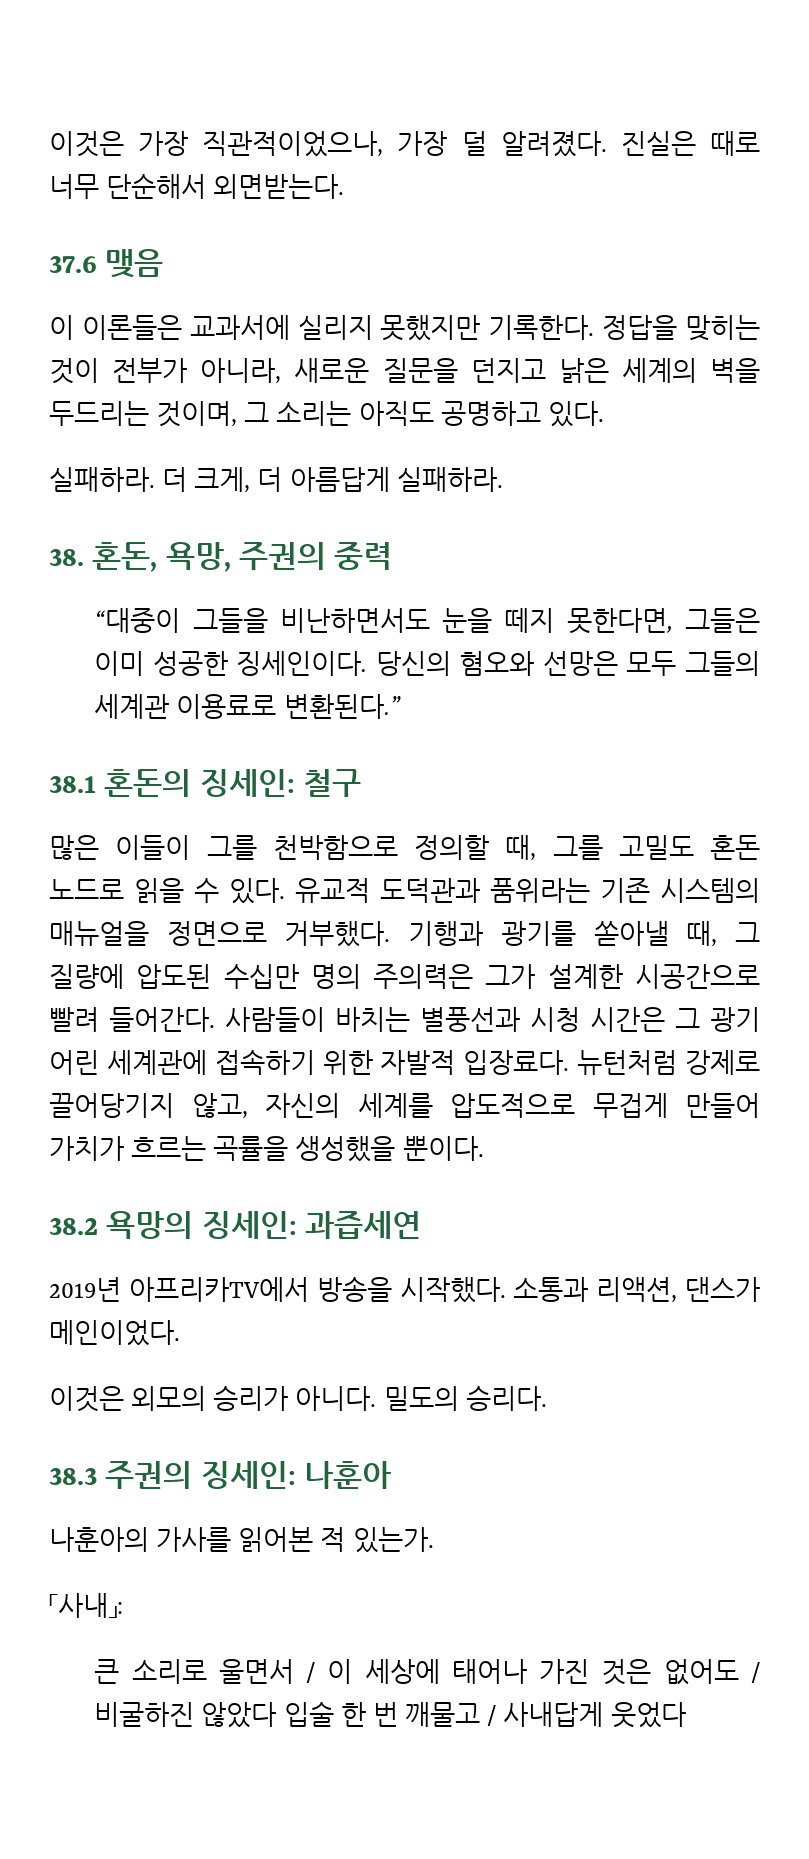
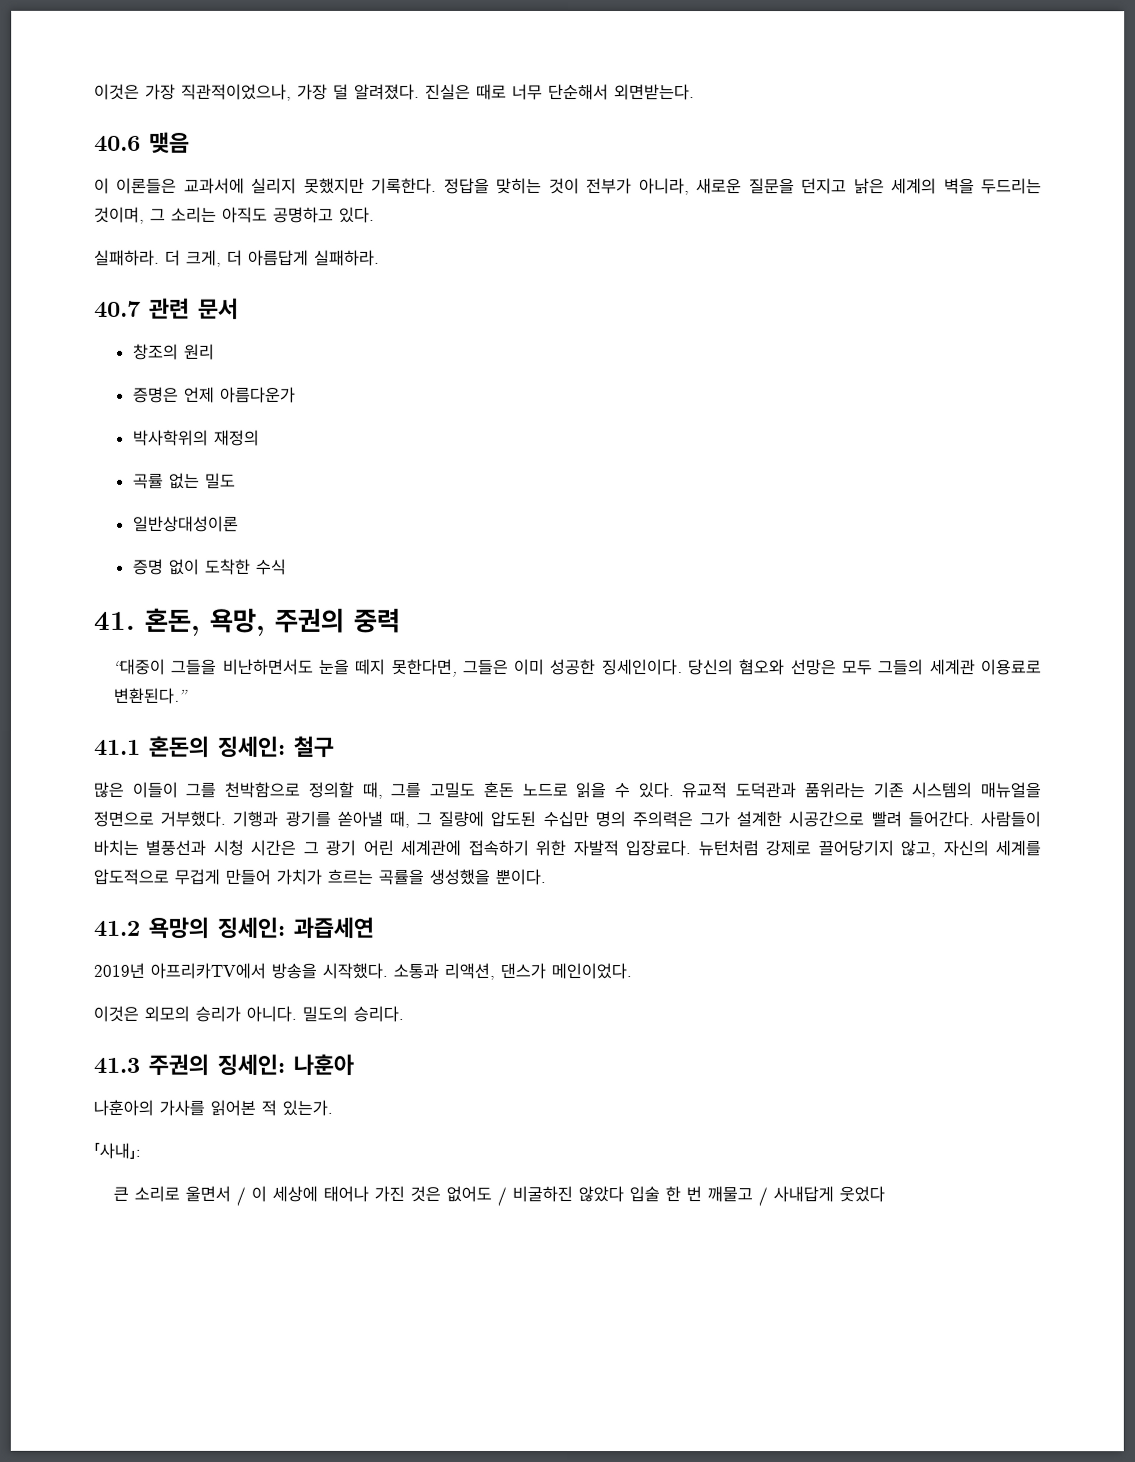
- 37.6 맺음
+ 40.6 맺음
- 38. 혼돈, 욕망, 주권의 중력
+ 40.7 관련 문서
+ 창조의 원리
+ 증명은 언제 아름다운가
+ 박사학위의 재정의
+ 곡률 없는 밀도
+ 일반상대성이론
+ 증명 없이 도착한 수식
+ 41. 혼돈, 욕망, 주권의 중력
- 38.1 혼돈의 징세인: 철구
+ 41.1 혼돈의 징세인: 철구
- 38.2 욕망의 징세인: 과즙세연
+ 41.2 욕망의 징세인: 과즙세연
- 38.3 주권의 징세인: 나훈아
+ 41.3 주권의 징세인: 나훈아

